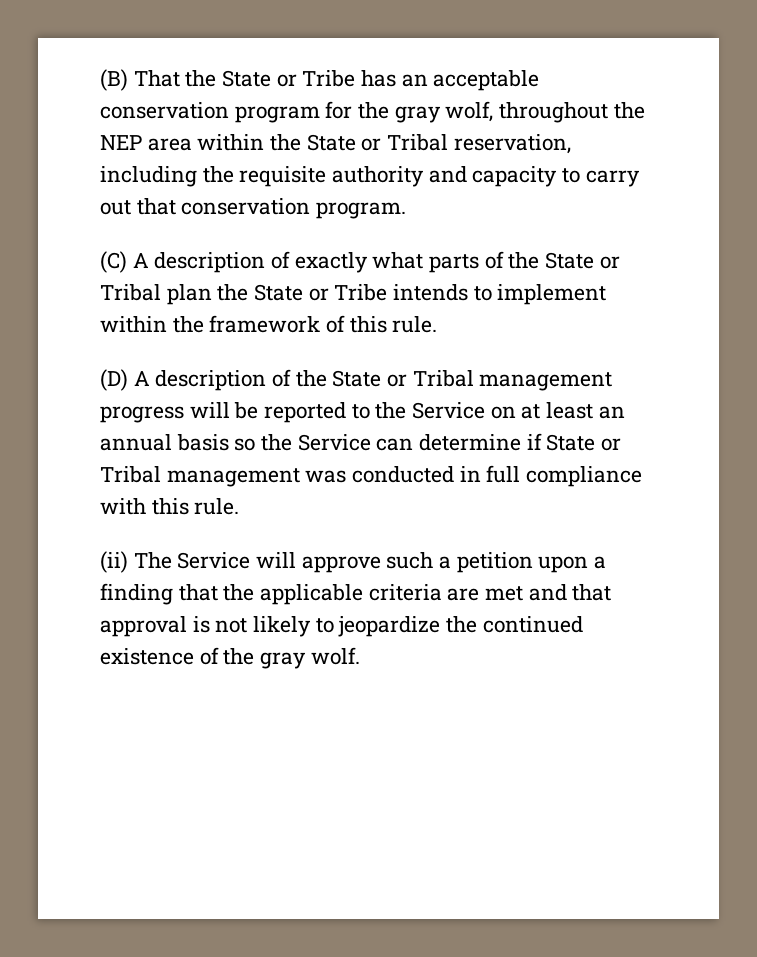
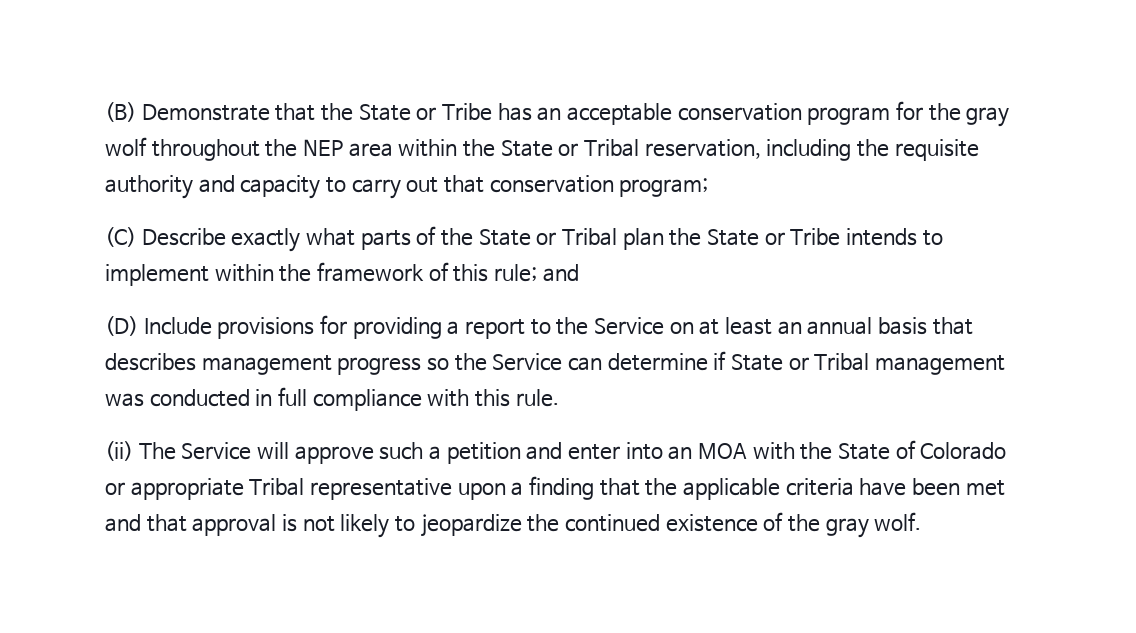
- (B) That the State or Tribe has an acceptable conservation program for the gray wolf, throughout the NEP area within the State or Tribal reservation, including the requisite authority and capacity to carry out that conservation program.
+ (B) Demonstrate that the State or Tribe has an acceptable conservation program for the gray wolf throughout the NEP area within the State or Tribal reservation, including the requisite authority and capacity to carry out that conservation program;
- (C) A description of exactly what parts of the State or Tribal plan the State or Tribe intends to implement within the framework of this rule.
+ (C) Describe exactly what parts of the State or Tribal plan the State or Tribe intends to implement within the framework of this rule; and
- (D) A description of the State or Tribal management progress will be reported to the Service on at least an annual basis so the Service can determine if State or Tribal management was conducted in full compliance with this rule.
+ (D) Include provisions for providing a report to the Service on at least an annual basis that describes management progress so the Service can determine if State or Tribal management was conducted in full compliance with this rule.
- (ii) The Service will approve such a petition upon a finding that the applicable criteria are met and that approval is not likely to jeopardize the continued existence of the gray wolf.
+ (ii) The Service will approve such a petition and enter into an MOA with the State of Colorado or appropriate Tribal representative upon a finding that the applicable criteria have been met and that approval is not likely to jeopardize the continued existence of the gray wolf.

